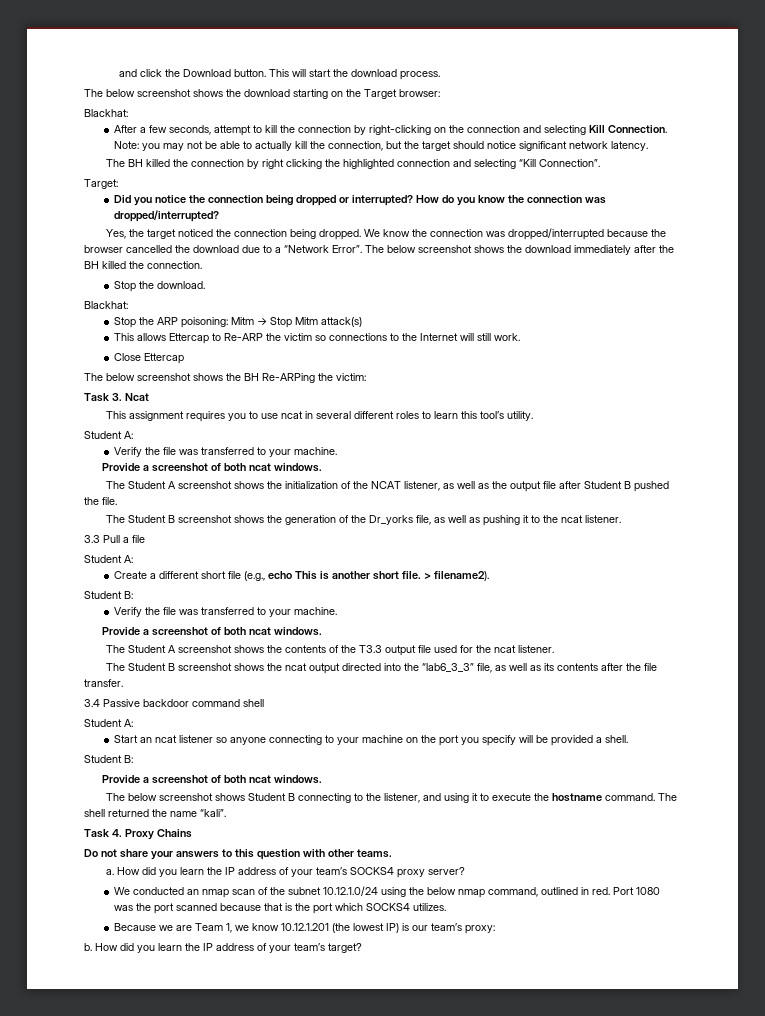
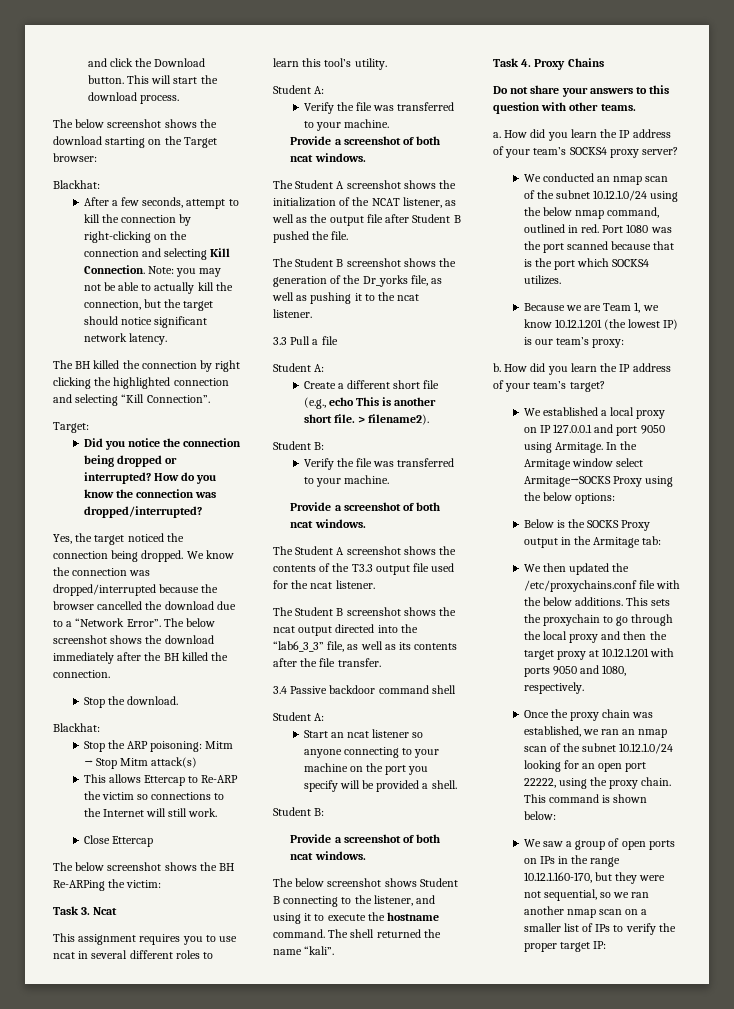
+ We established a local proxy on IP 127.0.0.1 and port 9050 using Armitage. In the Armitage window select Armitage→SOCKS Proxy using the below options:
+ Below is the SOCKS Proxy output in the Armitage tab:
+ We then updated the /etc/proxychains.conf file with the below additions. This sets the proxychain to go through the local proxy and then the target proxy at 10.12.1.201 with ports 9050 and 1080, respectively.
+ Once the proxy chain was established, we ran an nmap scan of the subnet 10.12.1.0/24 looking for an open port 22222, using the proxy chain. This command is shown below:
+ We saw a group of open ports on IPs in the range 10.12.1.160-170, but they were not sequential, so we ran another nmap scan on a smaller list of IPs to verify the proper target IP:

